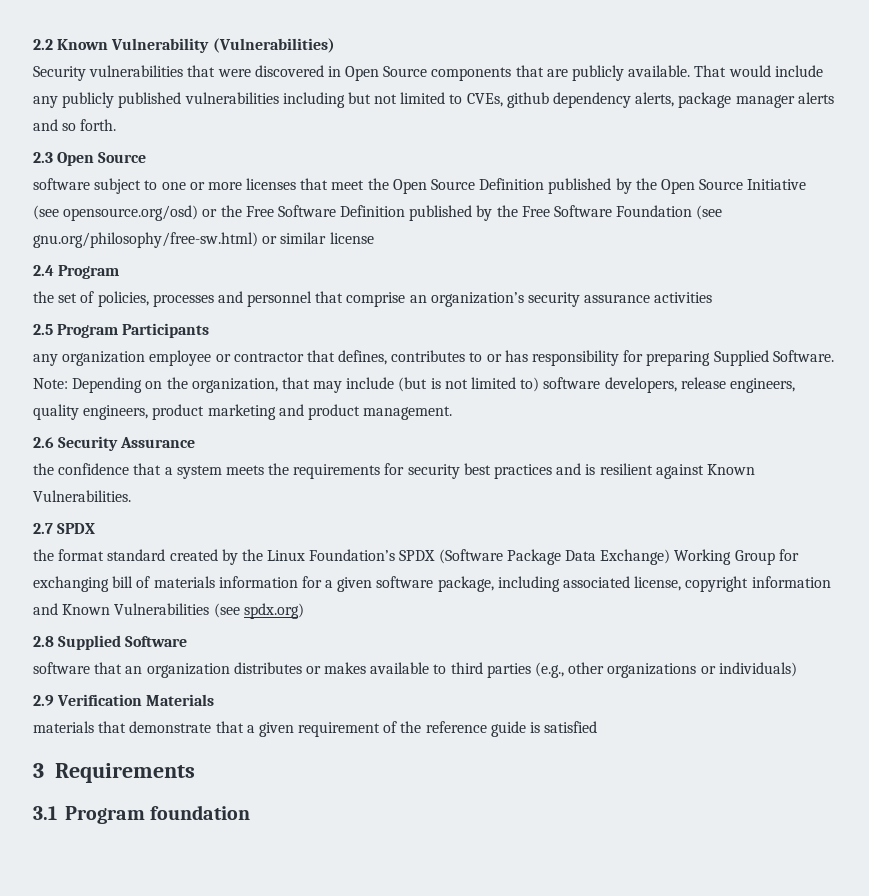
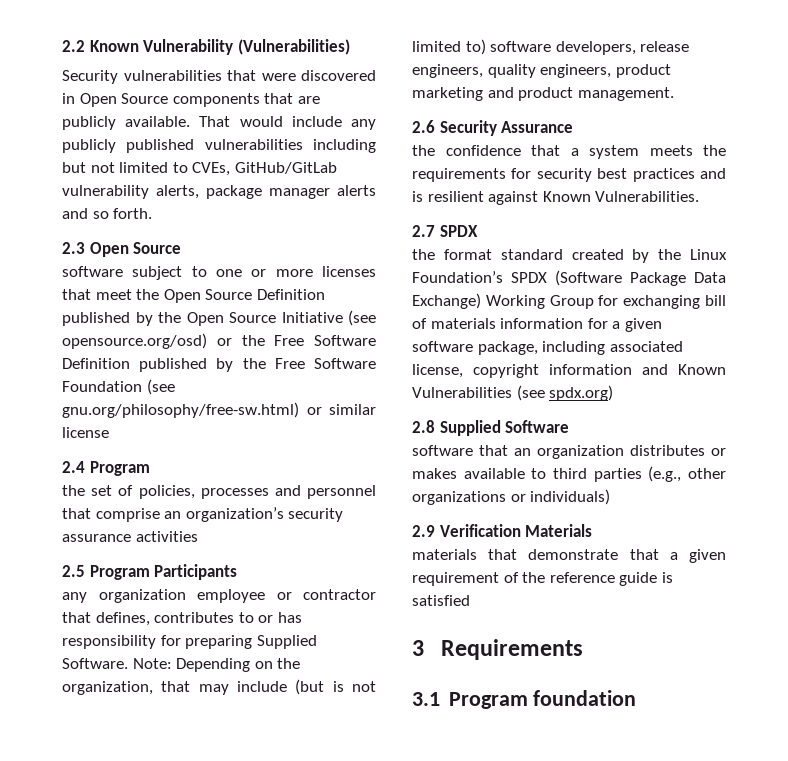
- That would include any publicly published vulnerabilities including but not limited to CVEs, github dependency alerts, package manager alerts and so forth.
+ That would include any publicly published vulnerabilities including but not limited to CVEs, GitHub/GitLab vulnerability alerts, package manager alerts and so forth.

